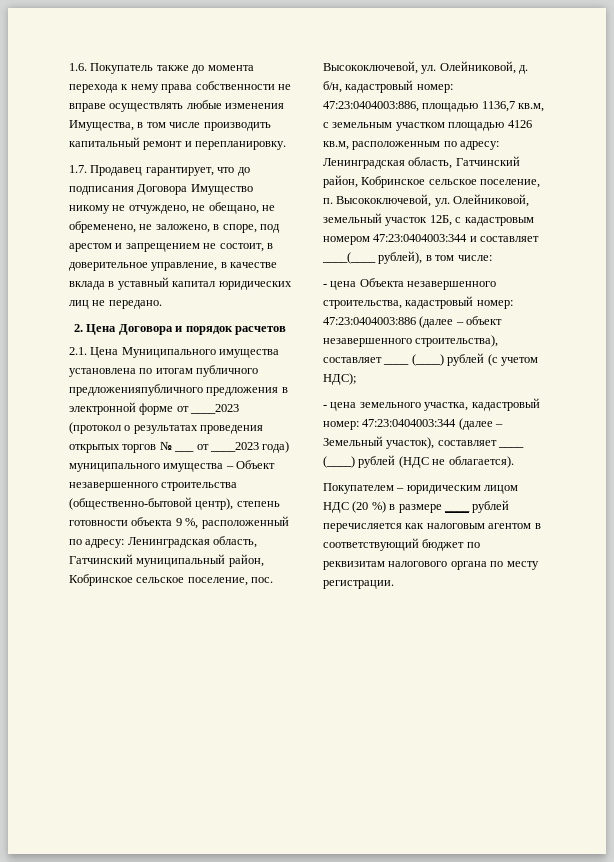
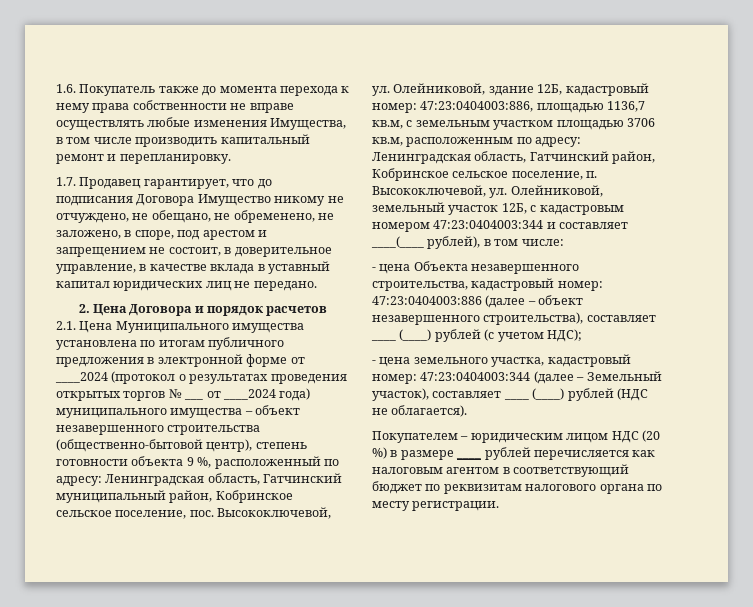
- 2.1. Цена Муниципального имущества установлена по итогам публичного предложенияпубличного предложения в электронной форме от ____2023 (протокол о результатах проведения открытых торгов № ___ от ____2023 года) муниципального имущества – Объект незавершенного строительства (общественно-бытовой центр), степень готовности объекта 9 %, расположенный по адресу: Ленинградская область, Гатчинский муниципальный район, Кобринское сельское поселение, пос.
+ 2.1. Цена Муниципального имущества установлена по итогам публичного предложения в электронной форме от ____2024 (протокол о результатах проведения открытых торгов № ___ от ____2024 года) муниципального имущества – объект незавершенного строительства (общественно-бытовой центр), степень готовности объекта 9 %, расположенный по адресу: Ленинградская область, Гатчинский муниципальный район, Кобринское сельское поселение, пос.
- Высокоключевой, ул. Олейниковой, д. б/н, кадастровый номер: 47:23:0404003:886, площадью 1136,7 кв.м, с земельным участком площадью 4126 кв.м, расположенным по адресу: Ленинградская область, Гатчинский район, Кобринское сельское поселение, п. Высокоключевой, ул. Олейниковой, земельный участок 12Б, с кадастровым номером 47:23:0404003:344 и составляет ____(____ рублей), в том числе:
+ Высокоключевой, ул. Олейниковой, здание 12Б, кадастровый номер: 47:23:0404003:886, площадью 1136,7 кв.м, с земельным участком площадью 3706 кв.м, расположенным по адресу: Ленинградская область, Гатчинский район, Кобринское сельское поселение, п. Высокоключевой, ул. Олейниковой, земельный участок 12Б, с кадастровым номером 47:23:0404003:344 и составляет ____(____ рублей), в том числе:

